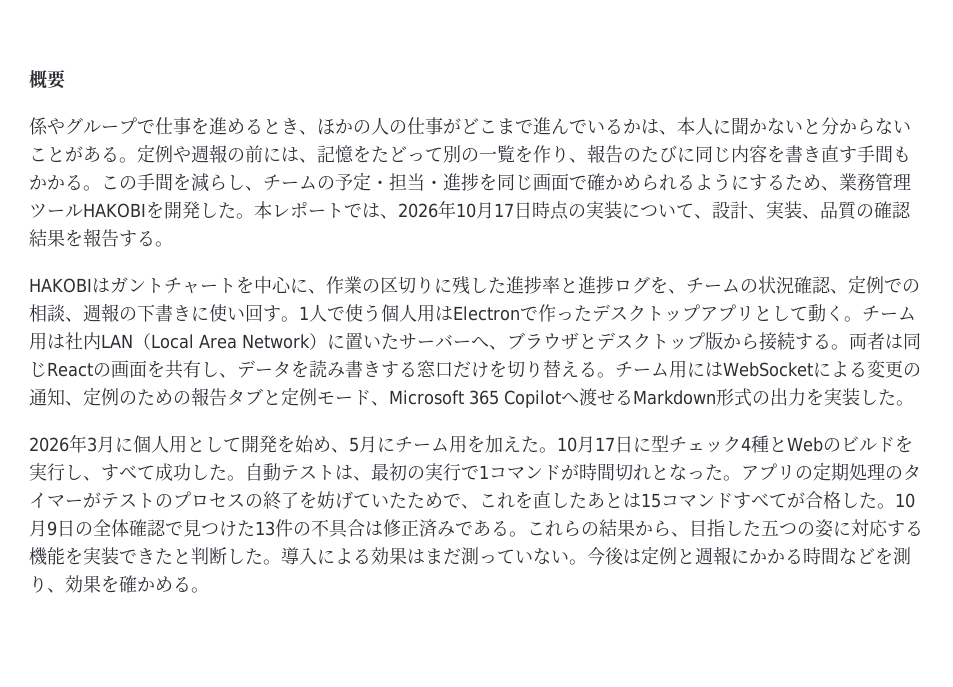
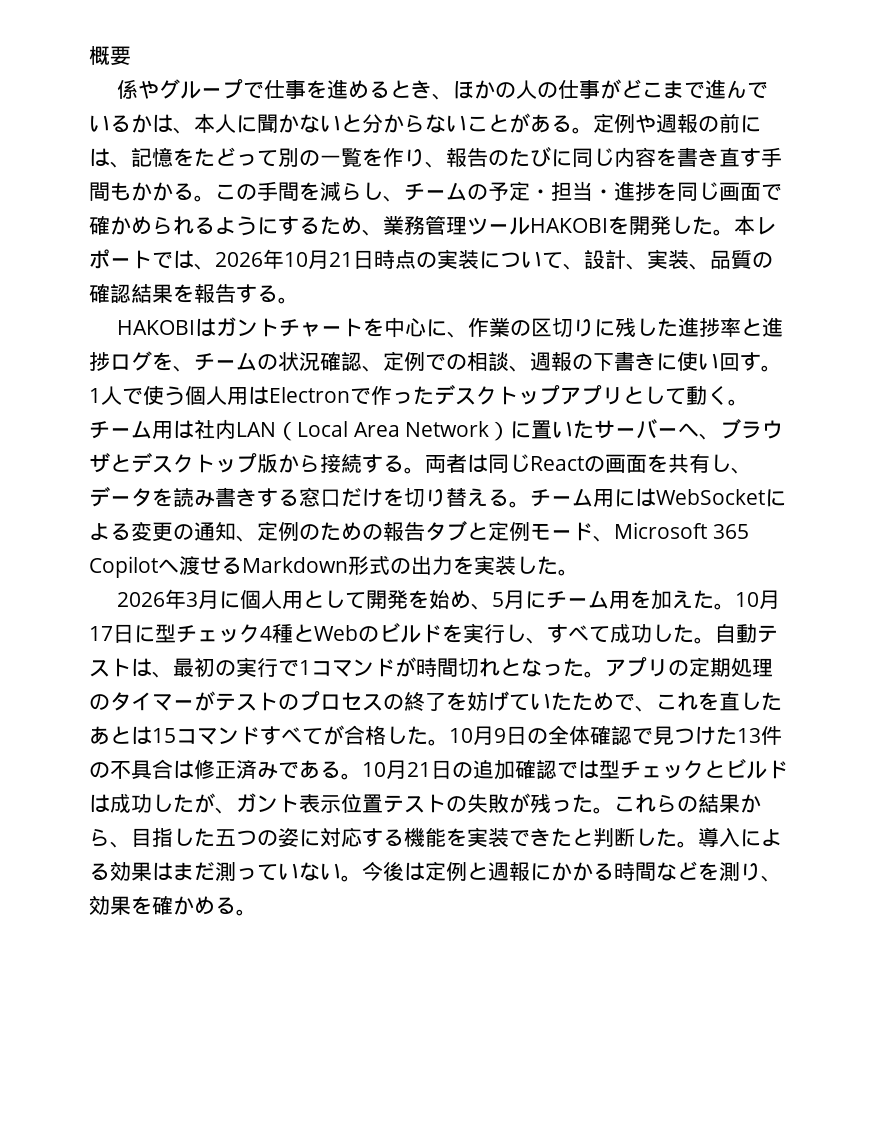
- 本レポートでは、2026年10月17日時点の実装について、設計、実装、品質の確認結果を報告する。
+ 本レポートでは、2026年10月21日時点の実装について、設計、実装、品質の確認結果を報告する。
+ 10月21日の追加確認では型チェックとビルドは成功したが、ガント表示位置テストの失敗が残った。

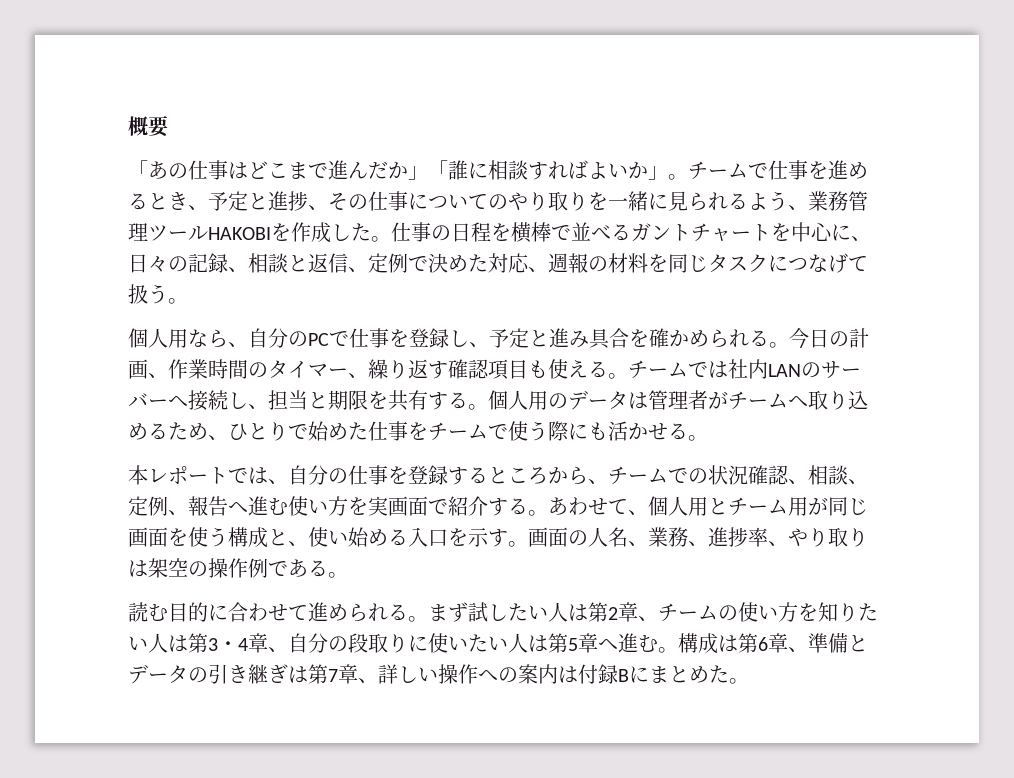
- 係やグループで仕事を進めるとき、ほかの人の仕事がどこまで進んでいるかは、本人に聞かないと分からないことがある。定例や週報の前には、記憶をたどって別の一覧を作り、報告のたびに同じ内容を書き直す手間もかかる。この手間を減らし、チームの予定・担当・進捗を同じ画面で確かめられるようにするため、業務管理ツールHAKOBIを開発した。本レポートでは、2026年10月21日時点の実装について、設計、実装、品質の確認結果を報告する。
- HAKOBIはガントチャートを中心に、作業の区切りに残した進捗率と進捗ログを、チームの状況確認、定例での相談、週報の下書きに使い回す。1人で使う個人用はElectronで作ったデスクトップアプリとして動く。チーム用は社内LAN（Local Area Network）に置いたサーバーへ、ブラウザとデスクトップ版から接続する。両者は同じReactの画面を共有し、データを読み書きする窓口だけを切り替える。チーム用にはWebSocketによる変更の通知、定例のための報告タブと定例モード、Microsoft 365 Copilotへ渡せるMarkdown形式の出力を実装した。
- 2026年3月に個人用として開発を始め、5月にチーム用を加えた。10月17日に型チェック4種とWebのビルドを実行し、すべて成功した。自動テストは、最初の実行で1コマンドが時間切れとなった。アプリの定期処理のタイマーがテストのプロセスの終了を妨げていたためで、これを直したあとは15コマンドすべてが合格した。10月9日の全体確認で見つけた13件の不具合は修正済みである。10月21日の追加確認では型チェックとビルドは成功したが、ガント表示位置テストの失敗が残った。これらの結果から、目指した五つの姿に対応する機能を実装できたと判断した。導入による効果はまだ測っていない。今後は定例と週報にかかる時間などを測り、効果を確かめる。
+ 「あの仕事はどこまで進んだか」「誰に相談すればよいか」。チームで仕事を進めるとき、予定と進捗、その仕事についてのやり取りを一緒に見られるよう、業務管理ツールHAKOBIを作成した。仕事の日程を横棒で並べるガントチャートを中心に、日々の記録、相談と返信、定例で決めた対応、週報の材料を同じタスクにつなげて扱う。
+ 個人用なら、自分のPCで仕事を登録し、予定と進み具合を確かめられる。今日の計画、作業時間のタイマー、繰り返す確認項目も使える。チームでは社内LANのサーバーへ接続し、担当と期限を共有する。個人用のデータは管理者がチームへ取り込めるため、ひとりで始めた仕事をチームで使う際にも活かせる。
+ 本レポートでは、自分の仕事を登録するところから、チームでの状況確認、相談、定例、報告へ進む使い方を実画面で紹介する。あわせて、個人用とチーム用が同じ画面を使う構成と、使い始める入口を示す。画面の人名、業務、進捗率、やり取りは架空の操作例である。
+ 読む目的に合わせて進められる。まず試したい人は第2章、チームの使い方を知りたい人は第3・4章、自分の段取りに使いたい人は第5章へ進む。構成は第6章、準備とデータの引き継ぎは第7章、詳しい操作への案内は付録Bにまとめた。

